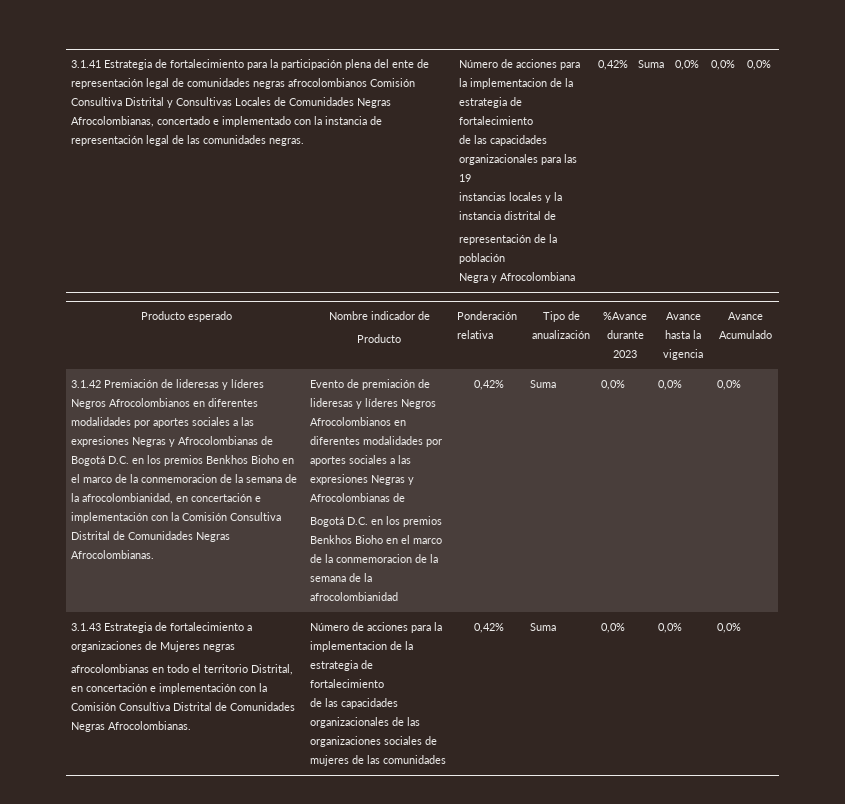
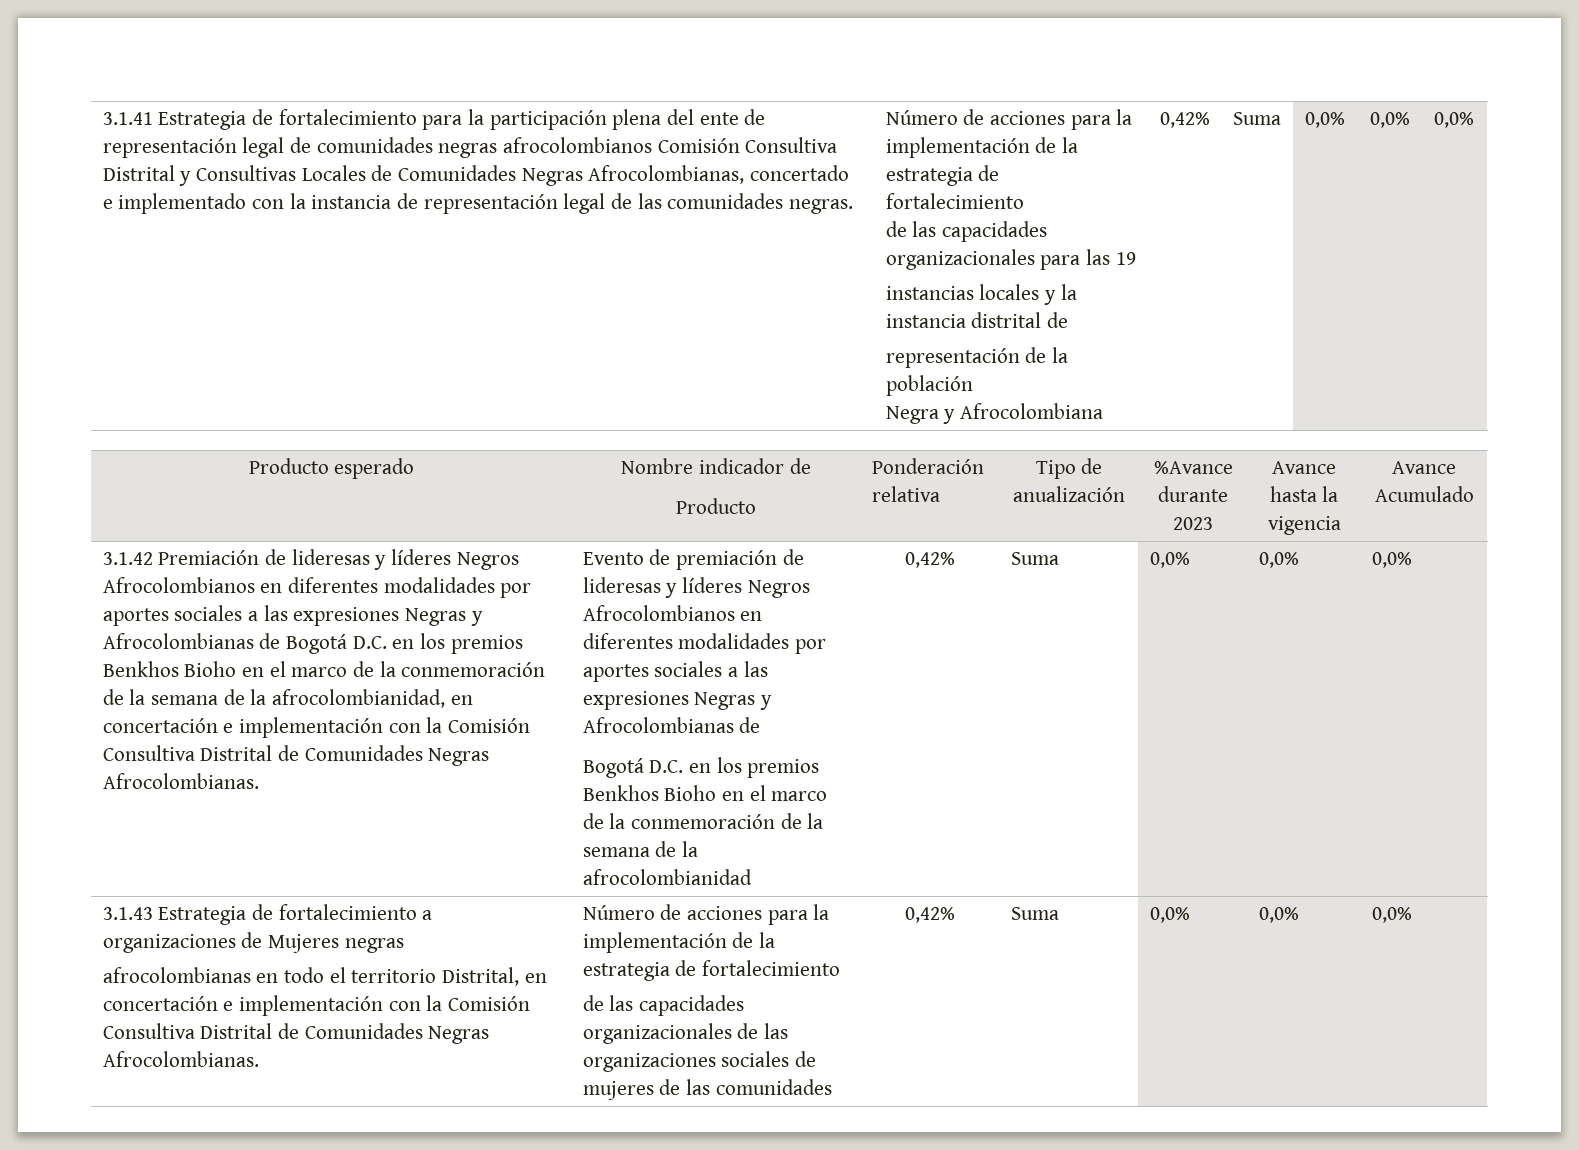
- 3.1.41 Estrategia de fortalecimiento para la participación plena del ente de representación legal de comunidades negras afrocolombianos Comisión Consultiva Distrital y Consultivas Locales de Comunidades Negras Afrocolombianas, concertado e implementado con la instancia de representación legal de las comunidades negras. | Número de acciones para la implementacion de la estrategia de fortalecimiento
+ 3.1.41 Estrategia de fortalecimiento para la participación plena del ente de representación legal de comunidades negras afrocolombianos Comisión Consultiva Distrital y Consultivas Locales de Comunidades Negras Afrocolombianas, concertado e implementado con la instancia de representación legal de las comunidades negras. | Número de acciones para la implementación de la estrategia de fortalecimiento
- 3.1.42 Premiación de lideresas y líderes Negros Afrocolombianos en diferentes modalidades por aportes sociales a las expresiones Negras y Afrocolombianas de Bogotá D.C. en los premios Benkhos Bioho en el marco de la conmemoracion de la semana de la afrocolombianidad, en concertación e implementación con la Comisión Consultiva Distrital de Comunidades Negras Afrocolombianas.
+ 3.1.42 Premiación de lideresas y líderes Negros Afrocolombianos en diferentes modalidades por aportes sociales a las expresiones Negras y Afrocolombianas de Bogotá D.C. en los premios Benkhos Bioho en el marco de la conmemoración de la semana de la afrocolombianidad, en concertación e implementación con la Comisión Consultiva Distrital de Comunidades Negras Afrocolombianas.
- Bogotá D.C. en los premios Benkhos Bioho en el marco de la conmemoracion de la semana de la afrocolombianidad
+ Bogotá D.C. en los premios Benkhos Bioho en el marco de la conmemoración de la semana de la afrocolombianidad
- afrocolombianas en todo el territorio Distrital, en concertación e implementación con la Comisión Consultiva Distrital de Comunidades Negras Afrocolombianas. | Número de acciones para la implementacion de la estrategia de fortalecimiento
+ afrocolombianas en todo el territorio Distrital, en concertación e implementación con la Comisión Consultiva Distrital de Comunidades Negras Afrocolombianas. | Número de acciones para la implementación de la estrategia de fortalecimiento

